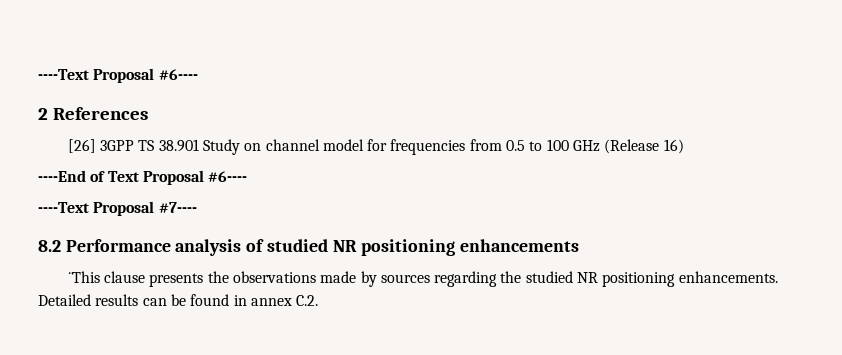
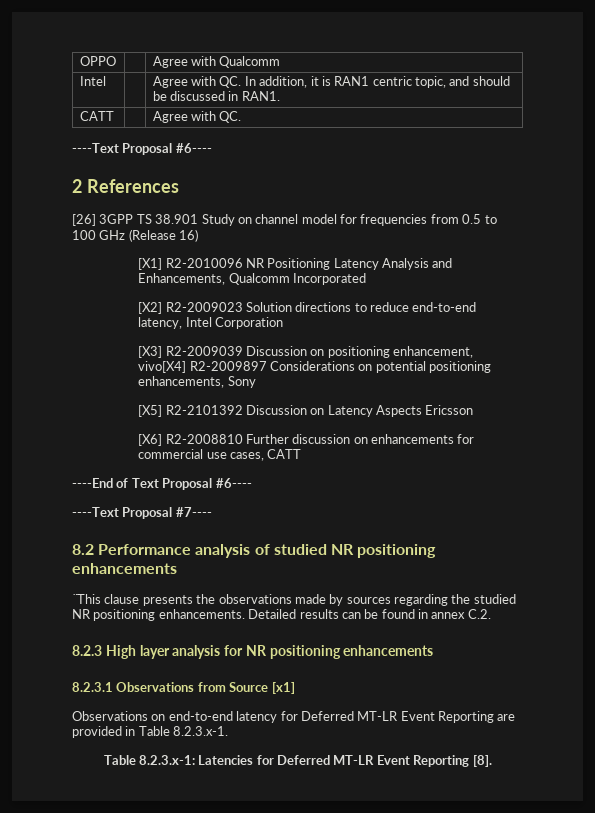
+ OPPO | | Agree with Qualcomm
+ Intel | | Agree with QC. In addition, it is RAN1 centric topic, and should be discussed in RAN1.
+ CATT | | Agree with QC.
+ [X1] R2-2010096 NR Positioning Latency Analysis and Enhancements, Qualcomm Incorporated
+ [X2] R2-2009023 Solution directions to reduce end-to-end latency, Intel Corporation
+ [X3] R2-2009039 Discussion on positioning enhancement, vivo[X4] R2-2009897 Considerations on potential positioning enhancements, Sony
+ [X5] R2-2101392 Discussion on Latency Aspects Ericsson
+ [X6] R2-2008810 Further discussion on enhancements for commercial use cases, CATT
+ 8.2.3 High layer analysis for NR positioning enhancements
+ 8.2.3.1 Observations from Source [x1]
+ Observations on end-to-end latency for Deferred MT-LR Event Reporting are provided in Table 8.2.3.x-1.
+ Table 8.2.3.x-1: Latencies for Deferred MT-LR Event Reporting [8].

